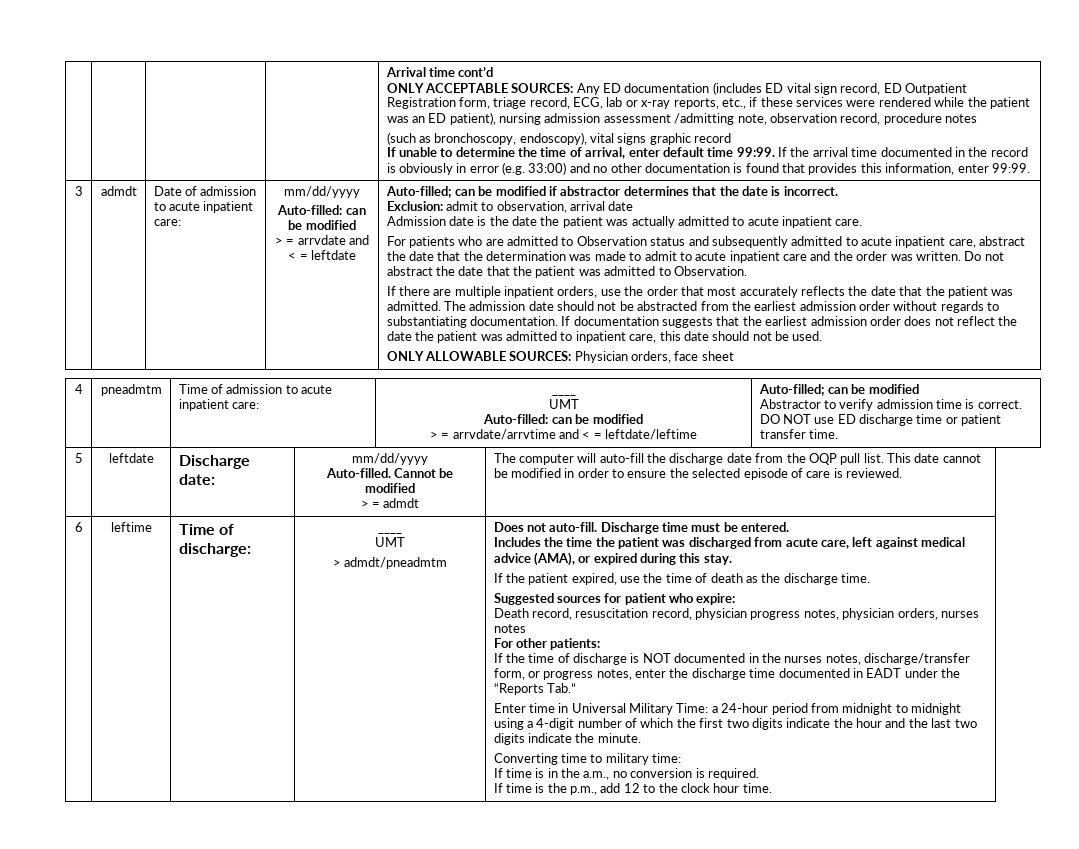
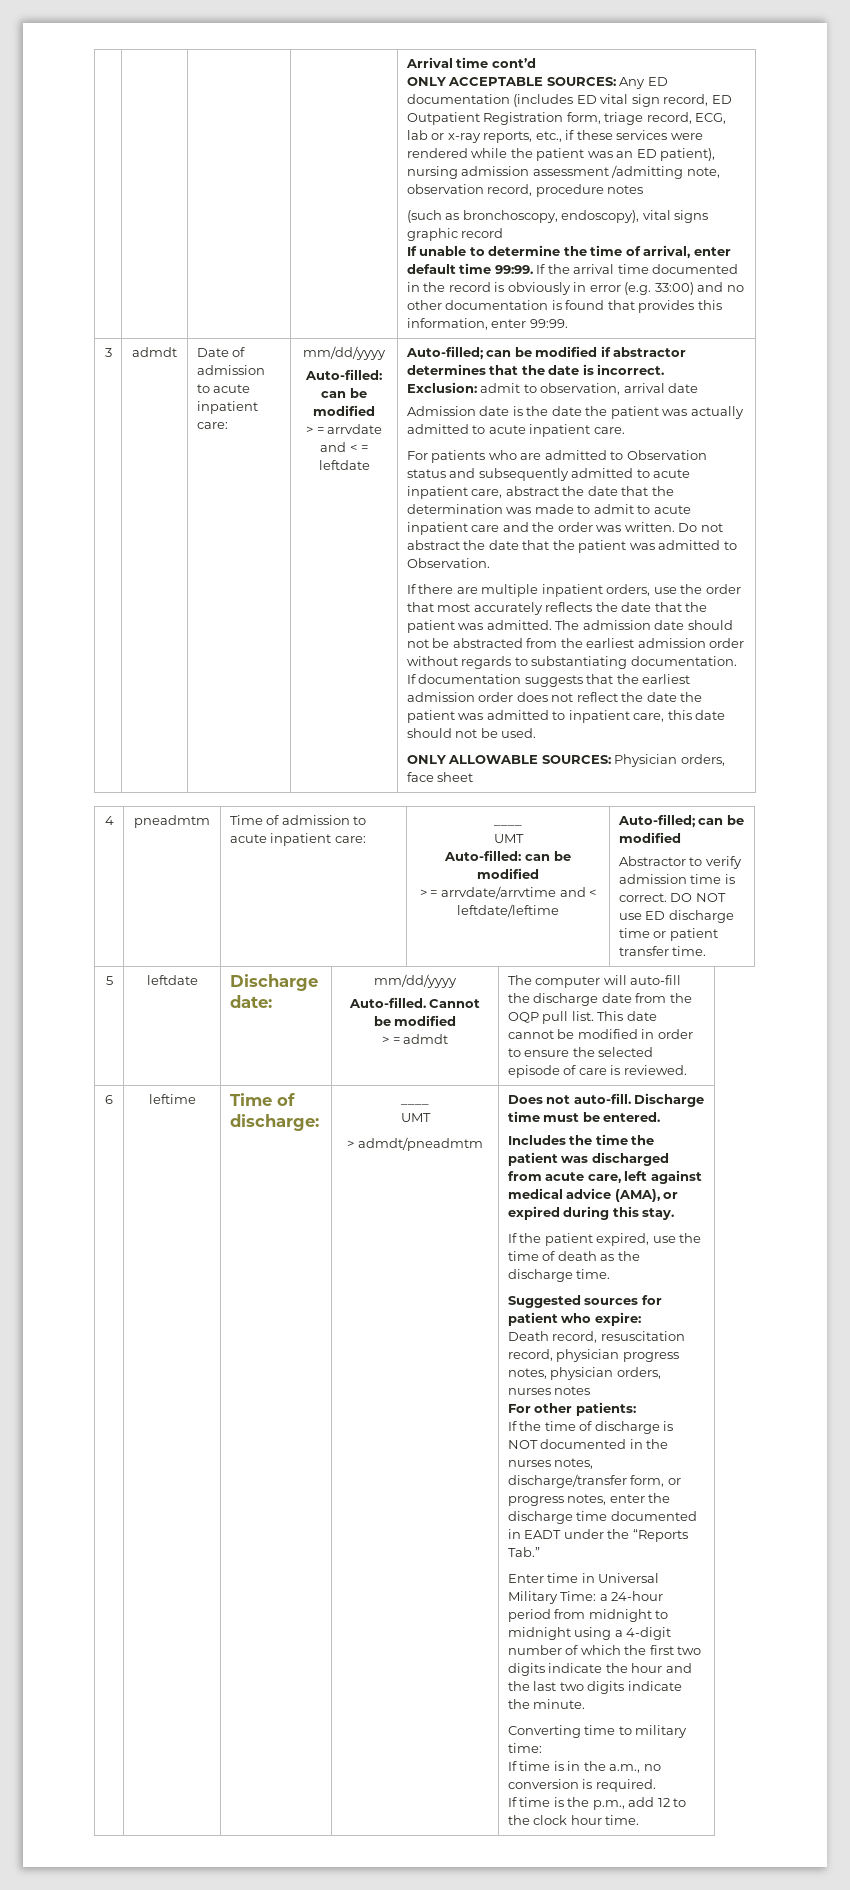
- > = arrvdate/arrvtime and < = leftdate/leftime
+ > = arrvdate/arrvtime and < leftdate/leftime

